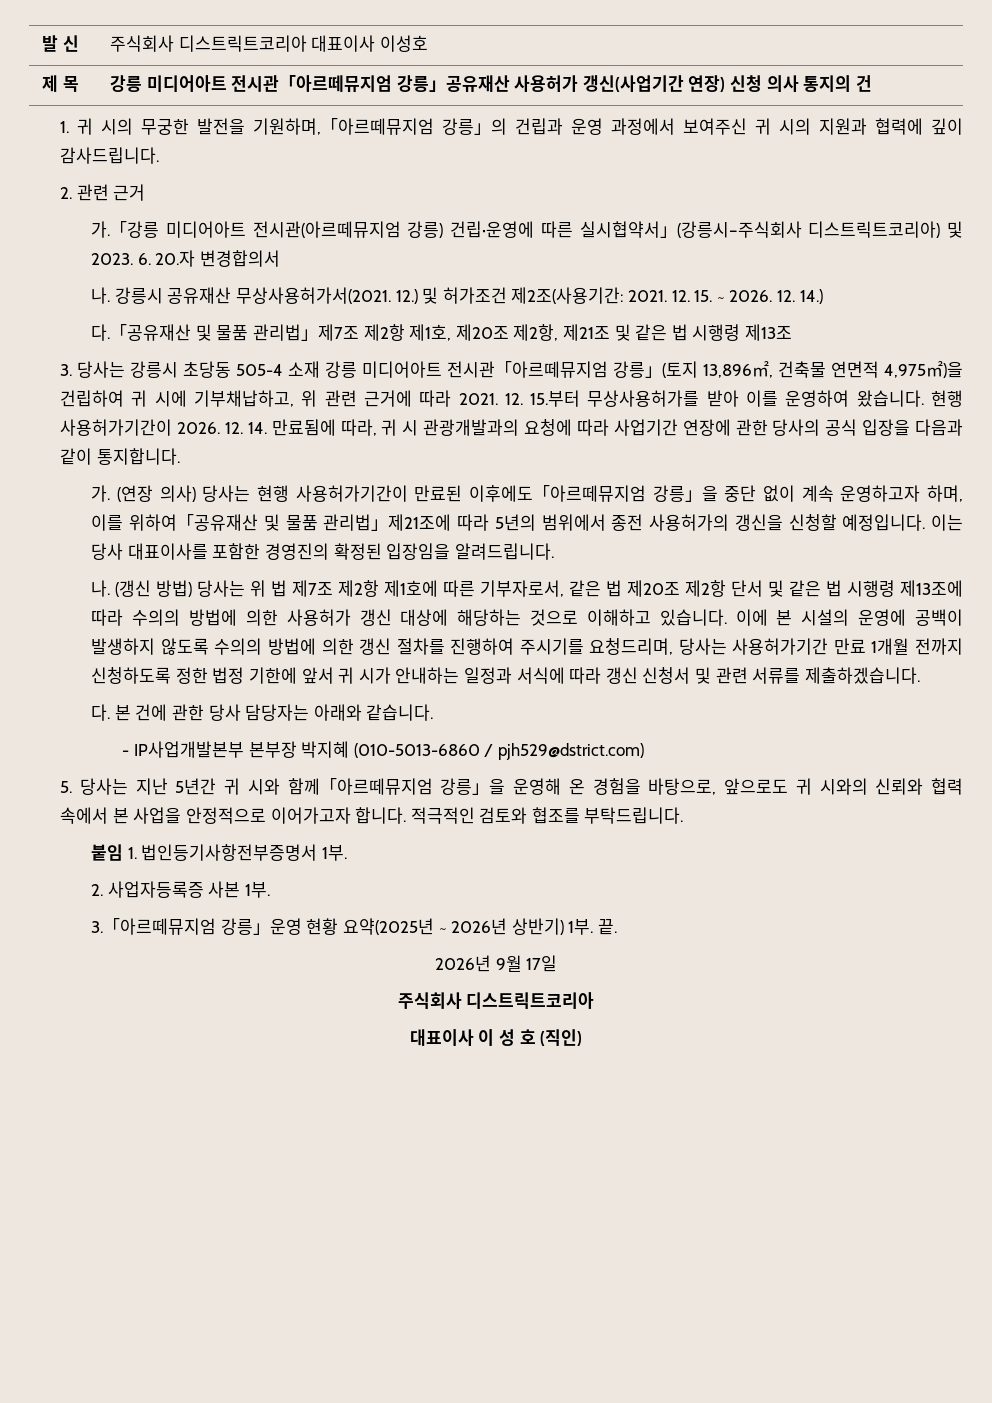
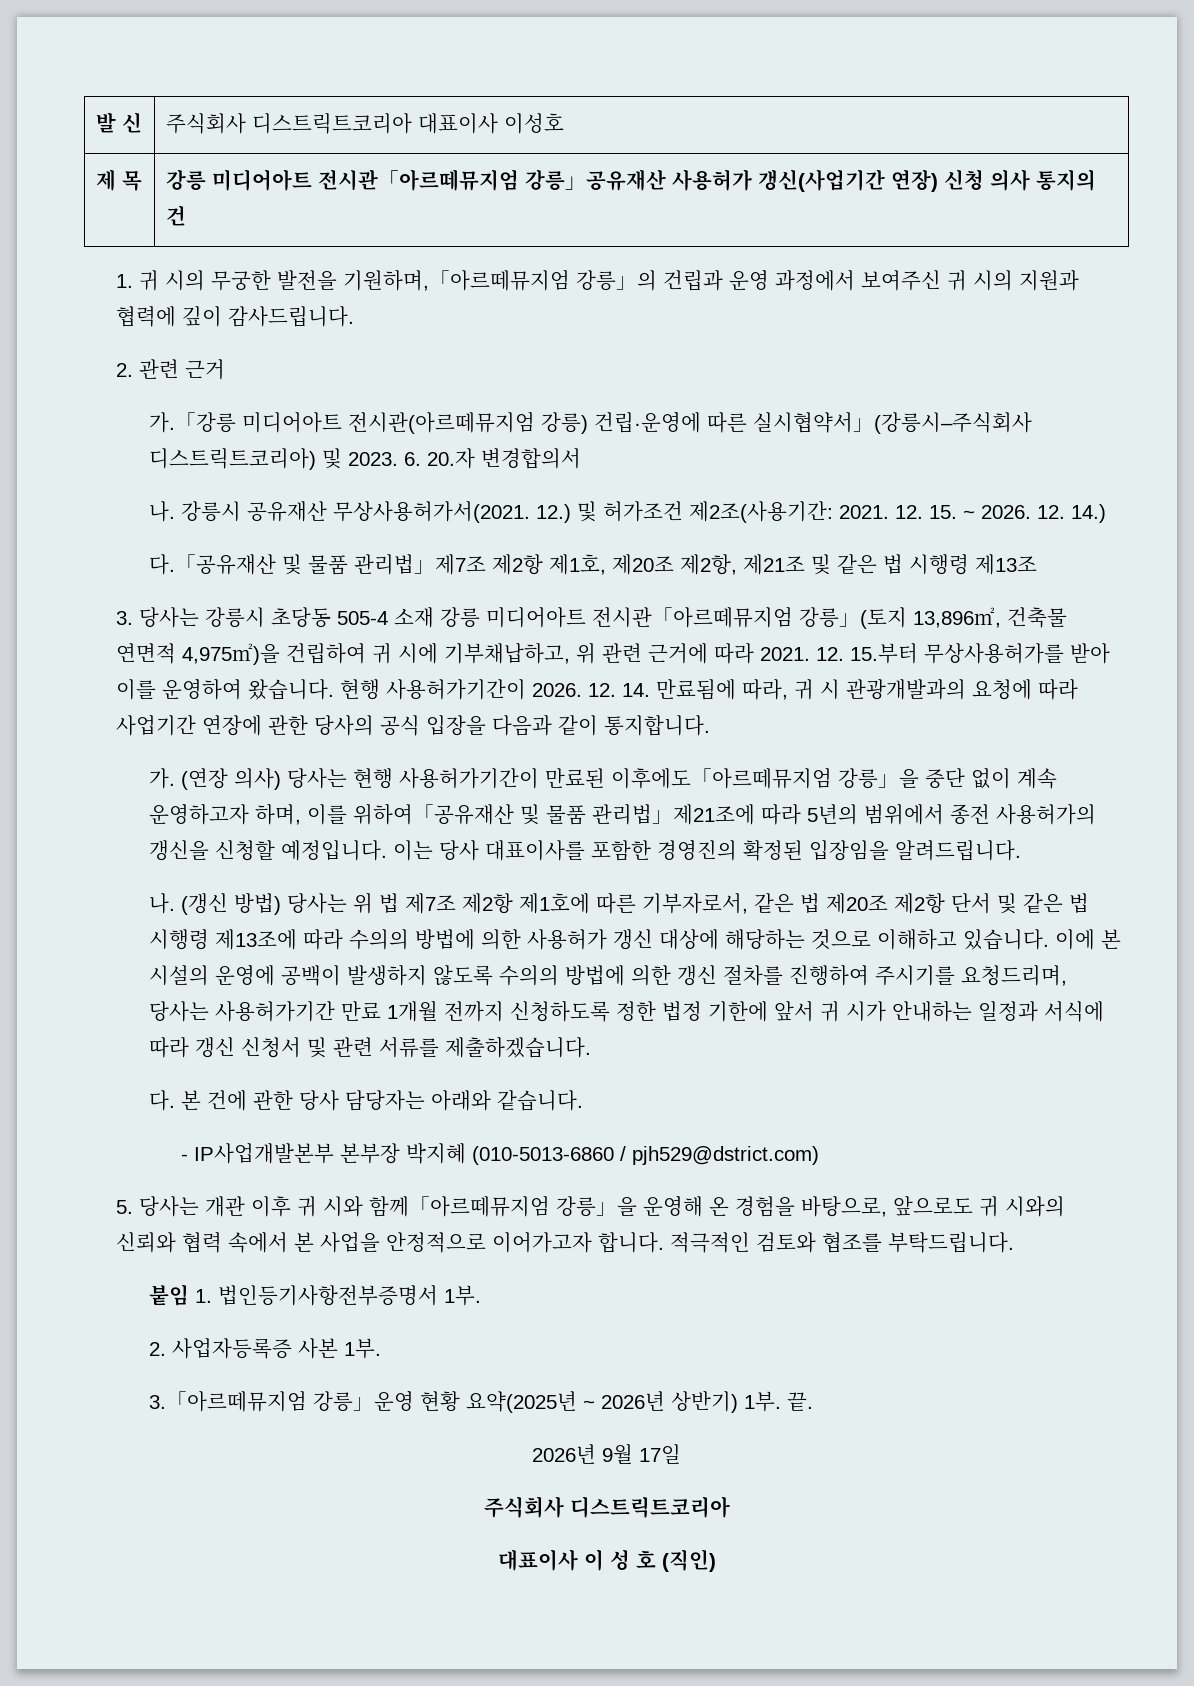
- 5. 당사는 지난 5년간 귀 시와 함께「아르떼뮤지엄 강릉」을 운영해 온 경험을 바탕으로, 앞으로도 귀 시와의 신뢰와 협력 속에서 본 사업을 안정적으로 이어가고자 합니다.
+ 5. 당사는 개관 이후 귀 시와 함께「아르떼뮤지엄 강릉」을 운영해 온 경험을 바탕으로, 앞으로도 귀 시와의 신뢰와 협력 속에서 본 사업을 안정적으로 이어가고자 합니다.

